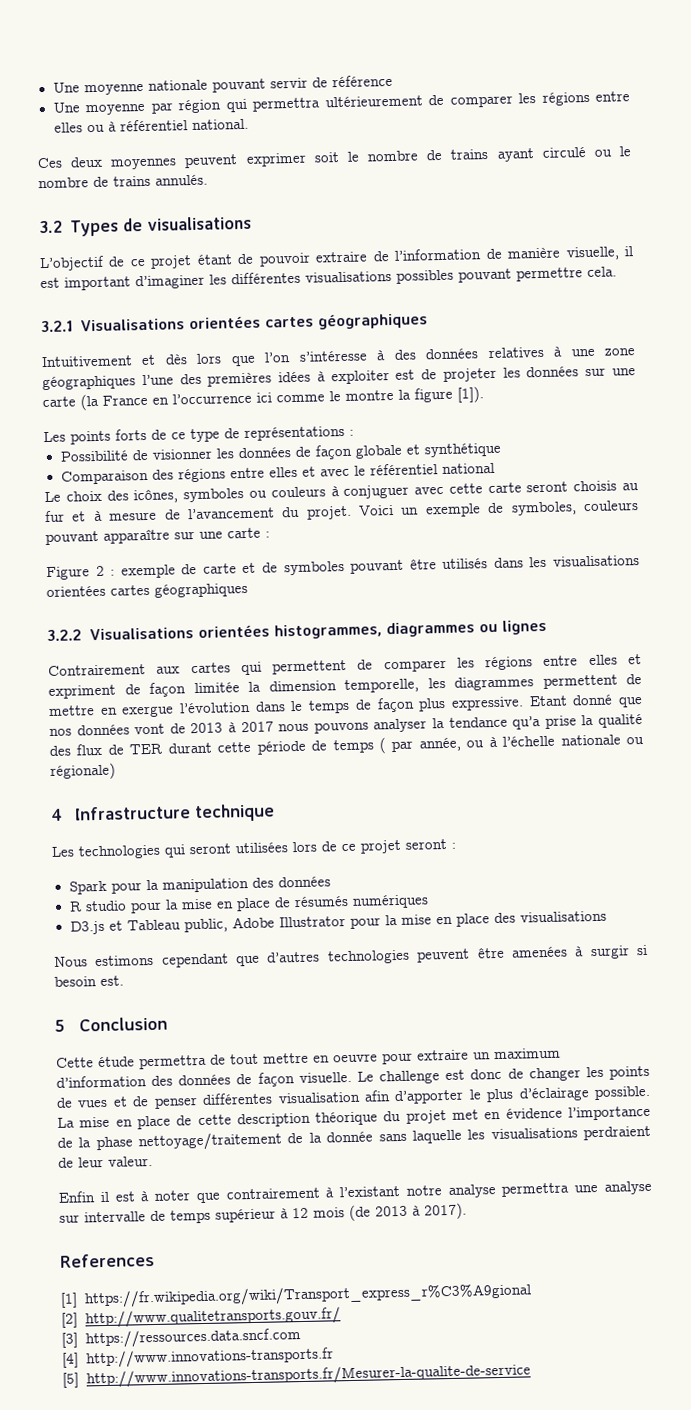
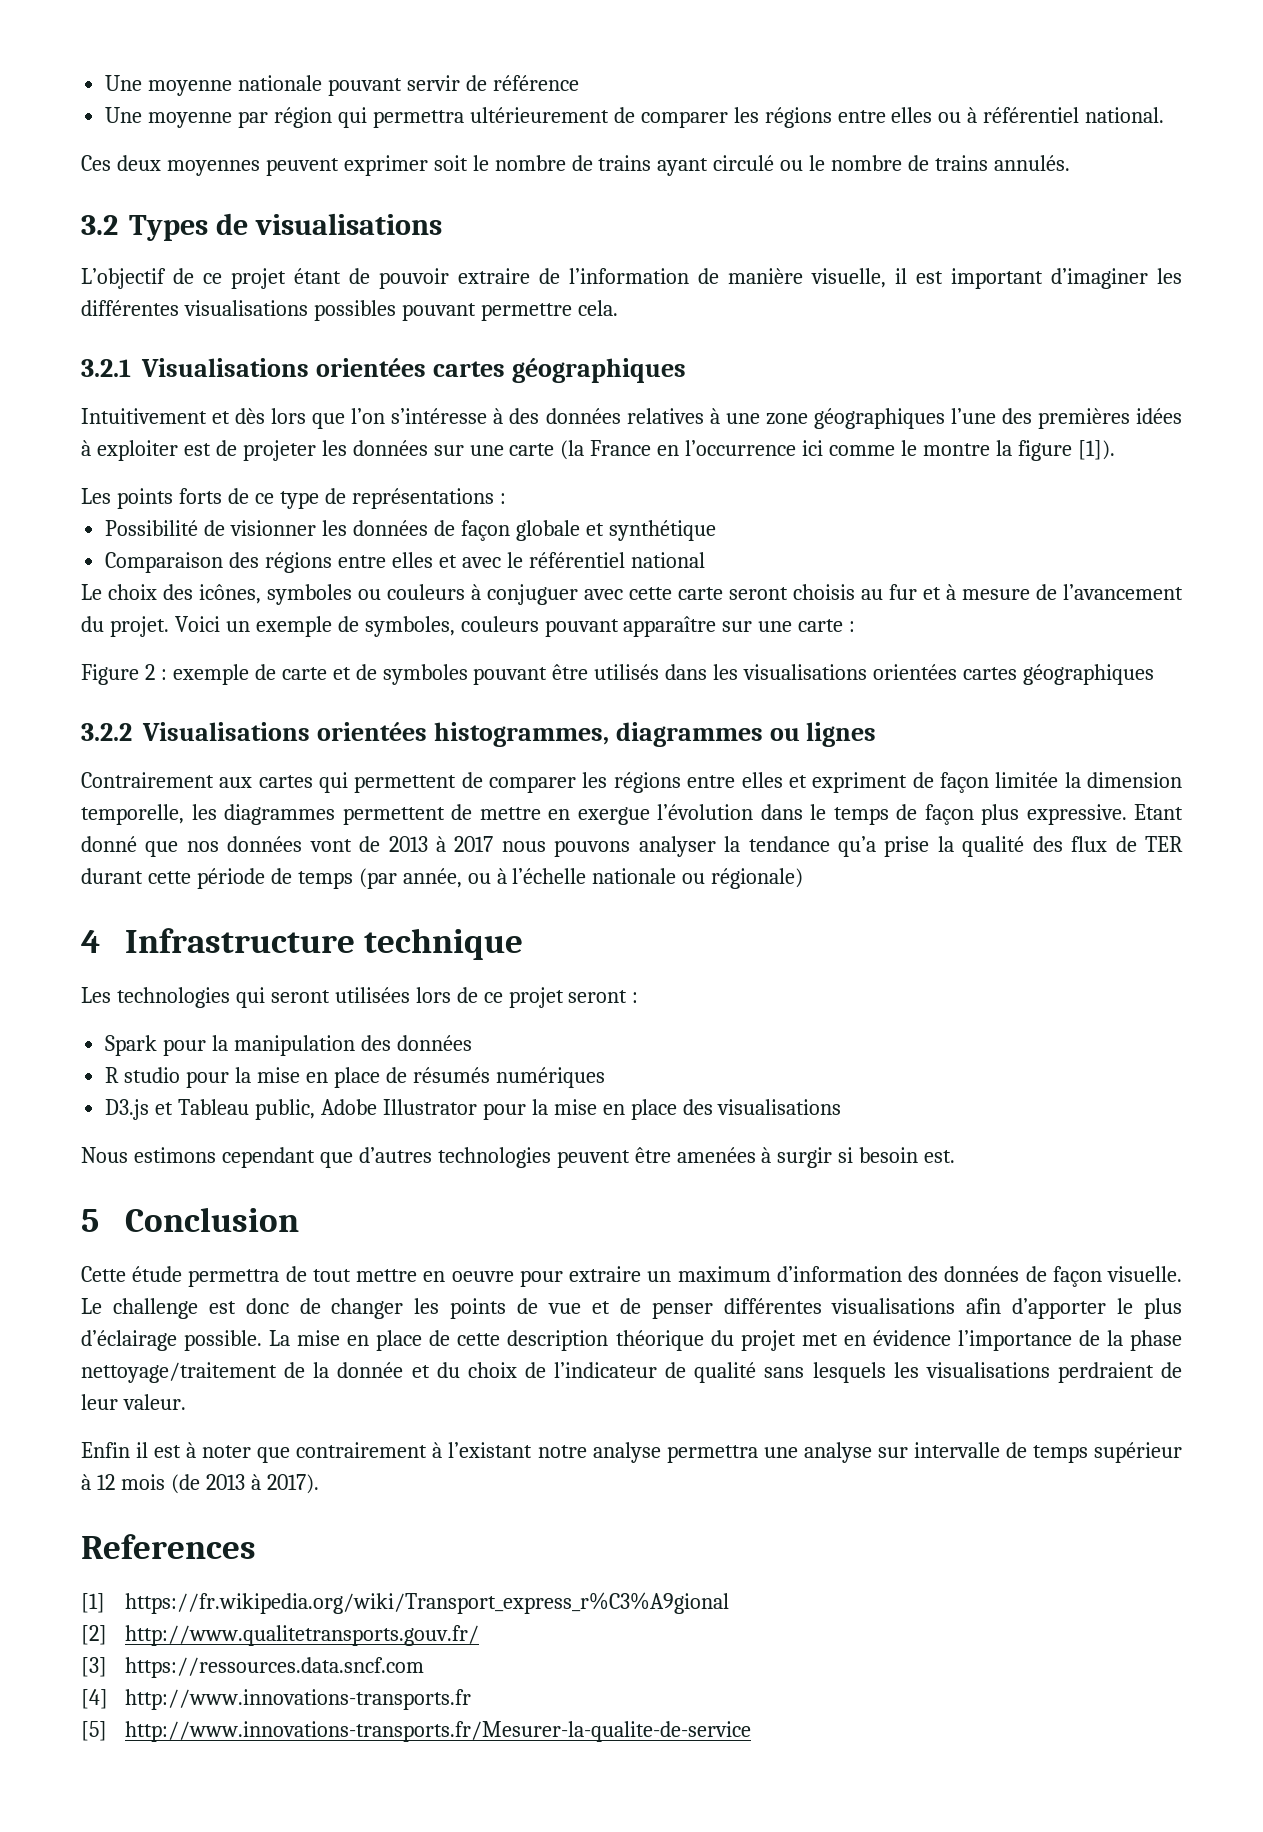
- Etant donné que nos données vont de 2013 à 2017 nous pouvons analyser la tendance qu’a prise la qualité des flux de TER durant cette période de temps ( par année, ou à l’échelle nationale ou régionale)
+ Etant donné que nos données vont de 2013 à 2017 nous pouvons analyser la tendance qu’a prise la qualité des flux de TER durant cette période de temps (par année, ou à l’échelle nationale ou régionale)
- Le challenge est donc de changer les points de vues et de penser différentes visualisation afin d’apporter le plus d’éclairage possible.
+ Le challenge est donc de changer les points de vue et de penser différentes visualisations afin d’apporter le plus d’éclairage possible.
- La mise en place de cette description théorique du projet met en évidence l’importance de la phase nettoyage/traitement de la donnée sans laquelle les visualisations perdraient de leur valeur.
+ La mise en place de cette description théorique du projet met en évidence l’importance de la phase nettoyage/traitement de la donnée et du choix de l’indicateur de qualité sans lesquels les visualisations perdraient de leur valeur.

